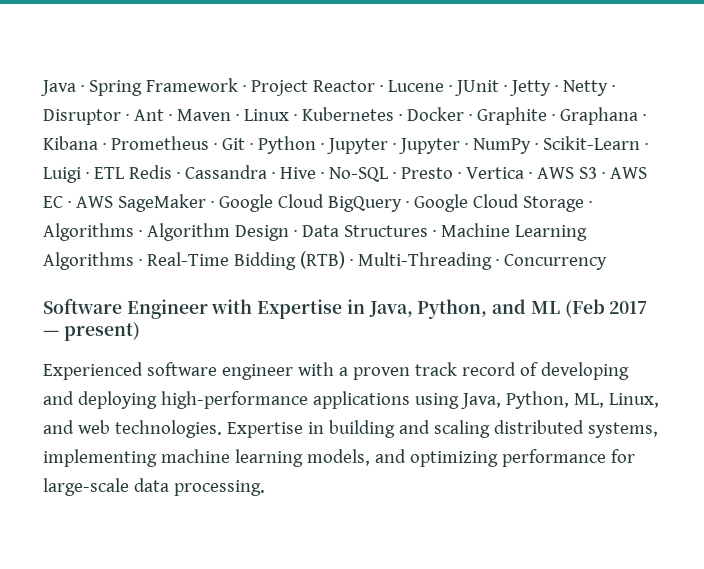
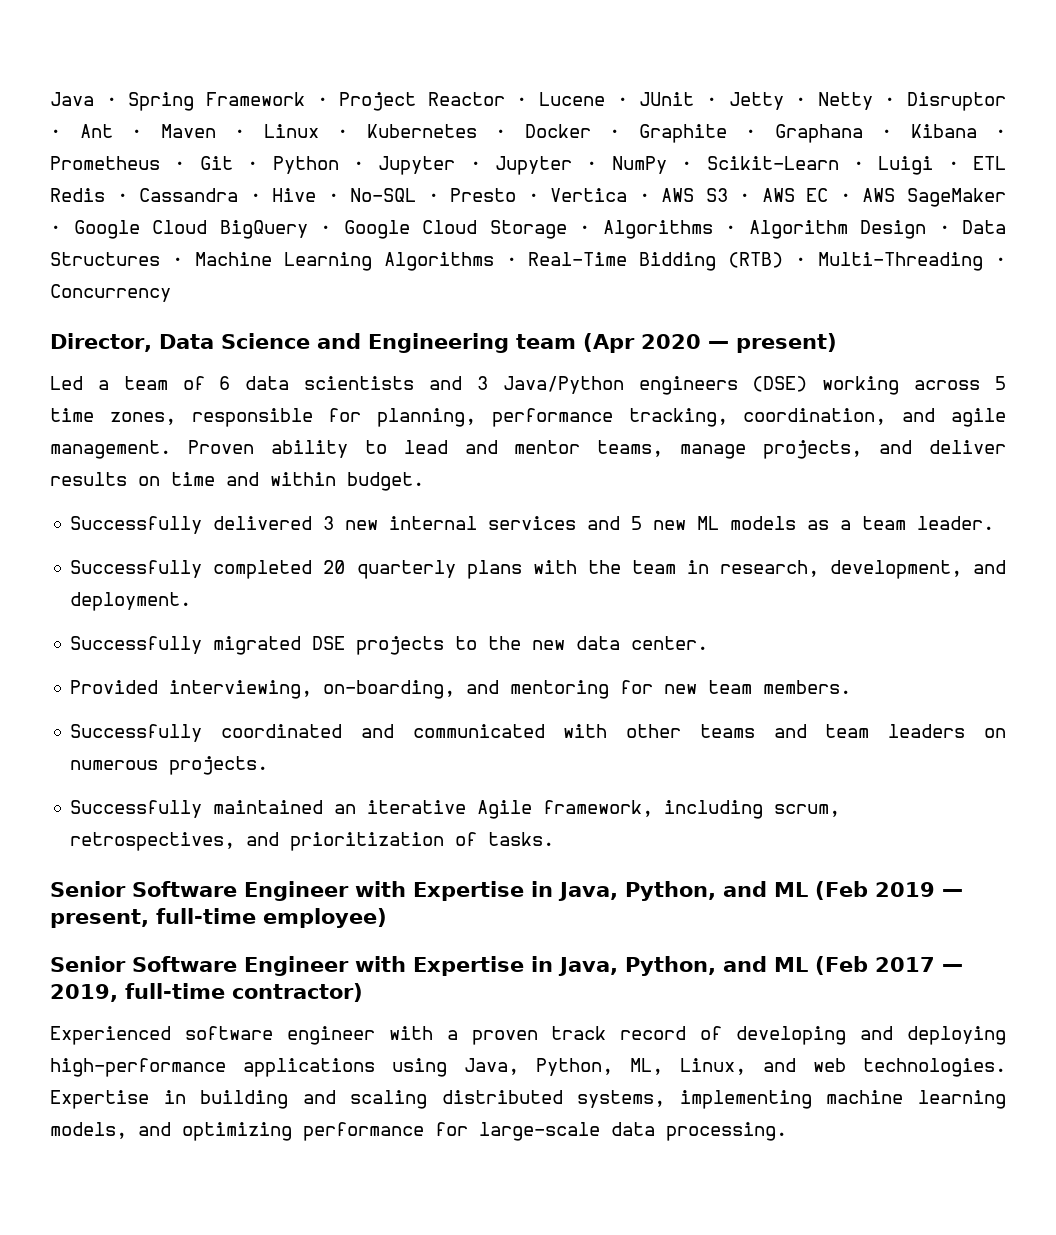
- Software Engineer with Expertise in Java, Python, and ML (Feb 2017 — present)
+ Director, Data Science and Engineering team (Apr 2020 — present)
+ Led a team of 6 data scientists and 3 Java/Python engineers (DSE) working across 5 time zones, responsible for planning, performance tracking, coordination, and agile management. Proven ability to lead and mentor teams, manage projects, and deliver results on time and within budget.
+ Successfully delivered 3 new internal services and 5 new ML models as a team leader.
+ Successfully completed 20 quarterly plans with the team in research, development, and deployment.
+ Successfully migrated DSE projects to the new data center.
+ Provided interviewing, on-boarding, and mentoring for new team members.
+ Successfully coordinated and communicated with other teams and team leaders on numerous projects.
+ Successfully maintained an iterative Agile framework, including scrum, retrospectives, and prioritization of tasks.
+ Senior Software Engineer with Expertise in Java, Python, and ML (Feb 2019 — present, full-time employee)
+ Senior Software Engineer with Expertise in Java, Python, and ML (Feb 2017 — 2019, full-time contractor)

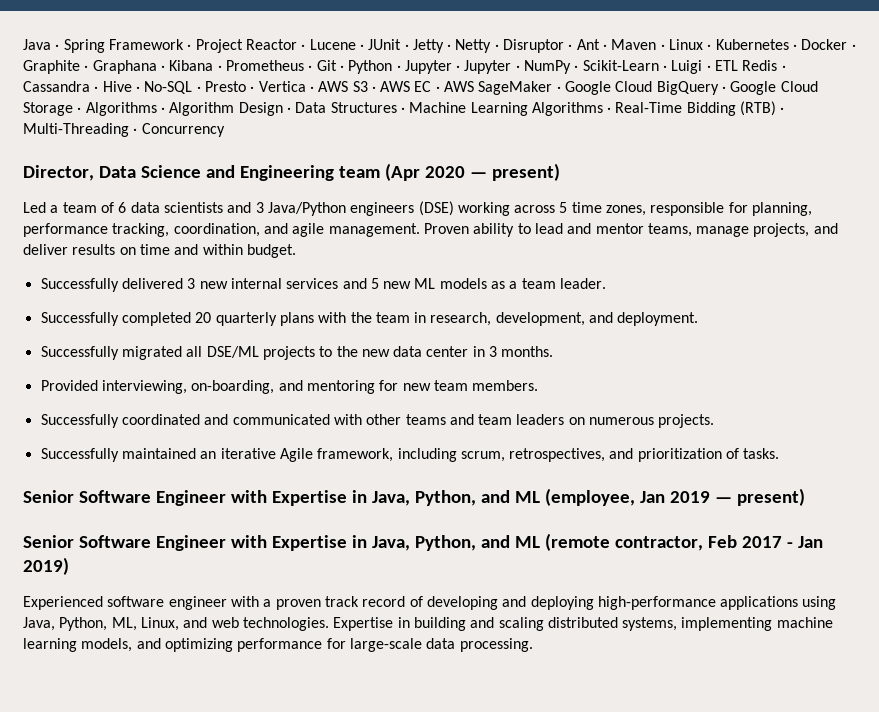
- Successfully migrated DSE projects to the new data center.
+ Successfully migrated all DSE/ML projects to the new data center in 3 months.
- Senior Software Engineer with Expertise in Java, Python, and ML (Feb 2019 — present, full-time employee)
+ Senior Software Engineer with Expertise in Java, Python, and ML (employee, Jan 2019 — present)
- Senior Software Engineer with Expertise in Java, Python, and ML (Feb 2017 — 2019, full-time contractor)
+ Senior Software Engineer with Expertise in Java, Python, and ML (remote contractor, Feb 2017 - Jan 2019)

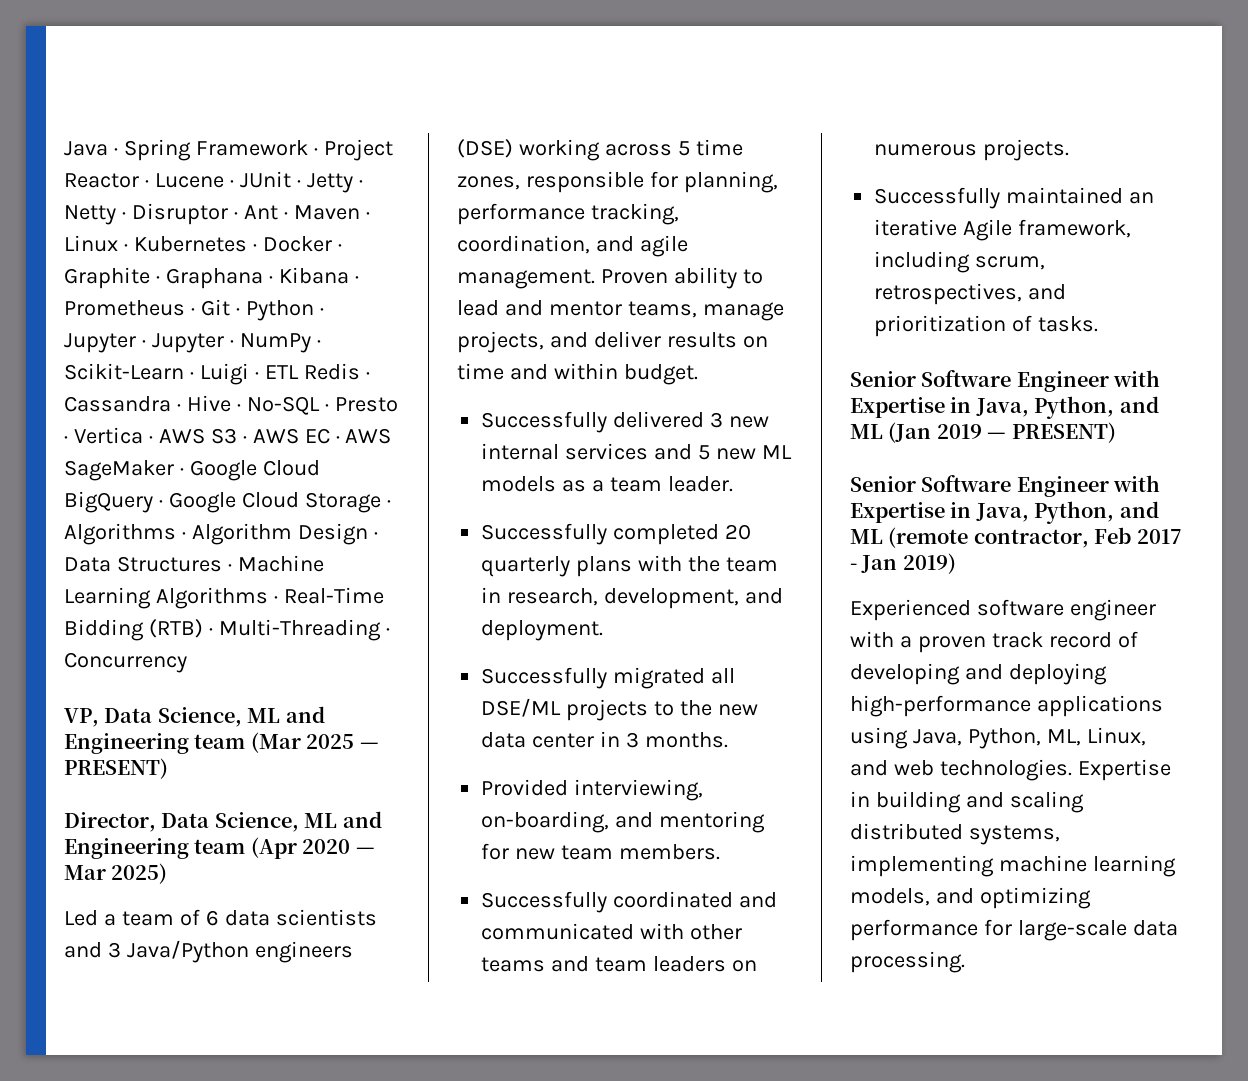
+ VP, Data Science, ML and Engineering team (Mar 2025 — PRESENT)
- Director, Data Science and Engineering team (Apr 2020 — present)
+ Director, Data Science, ML and Engineering team (Apr 2020 — Mar 2025)
- Senior Software Engineer with Expertise in Java, Python, and ML (employee, Jan 2019 — present)
+ Senior Software Engineer with Expertise in Java, Python, and ML (Jan 2019 — PRESENT)

